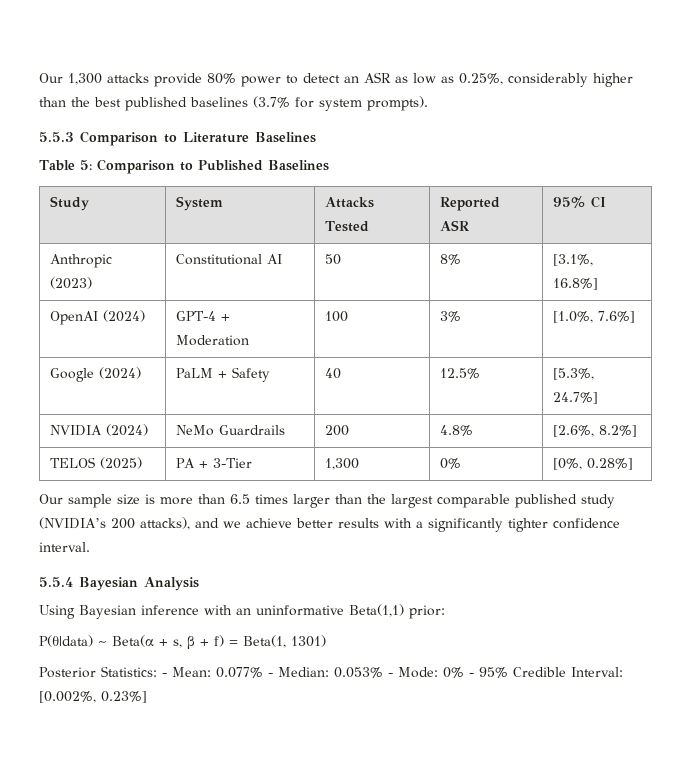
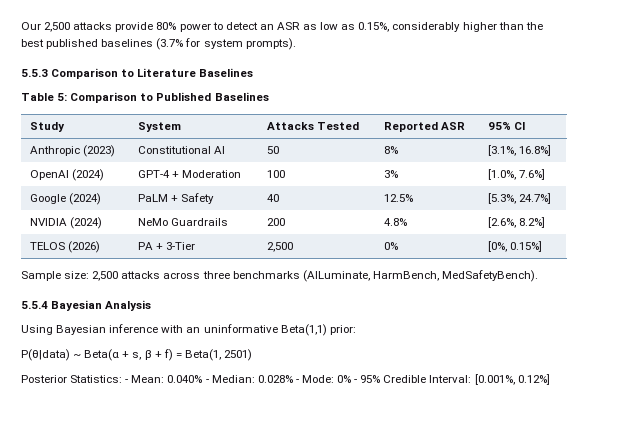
- Our 1,300 attacks provide 80% power to detect an ASR as low as 0.25%, considerably higher than the best published baselines (3.7% for system prompts).
+ Our 2,500 attacks provide 80% power to detect an ASR as low as 0.15%, considerably higher than the best published baselines (3.7% for system prompts).
- TELOS (2025) | PA + 3-Tier | 1,300 | 0% | [0%, 0.28%]
- Our sample size is more than 6.5 times larger than the largest comparable published study (NVIDIA’s 200 attacks), and we achieve better results with a significantly tighter confidence interval.
+ TELOS (2026) | PA + 3-Tier | 2,500 | 0% | [0%, 0.15%]
+ Sample size: 2,500 attacks across three benchmarks (AILuminate, HarmBench, MedSafetyBench).
- P(θ|data) ~ Beta(α + s, β + f) = Beta(1, 1301)
+ P(θ|data) ~ Beta(α + s, β + f) = Beta(1, 2501)
- Posterior Statistics: - Mean: 0.077% - Median: 0.053% - Mode: 0% - 95% Credible Interval: [0.002%, 0.23%]
+ Posterior Statistics: - Mean: 0.040% - Median: 0.028% - Mode: 0% - 95% Credible Interval: [0.001%, 0.12%]

